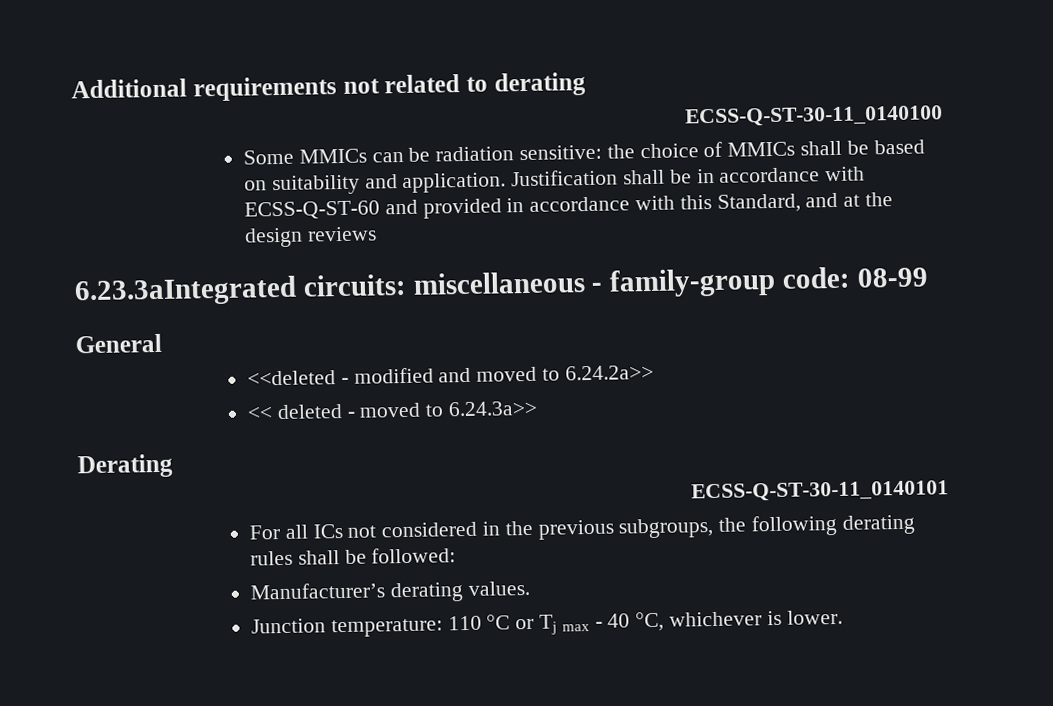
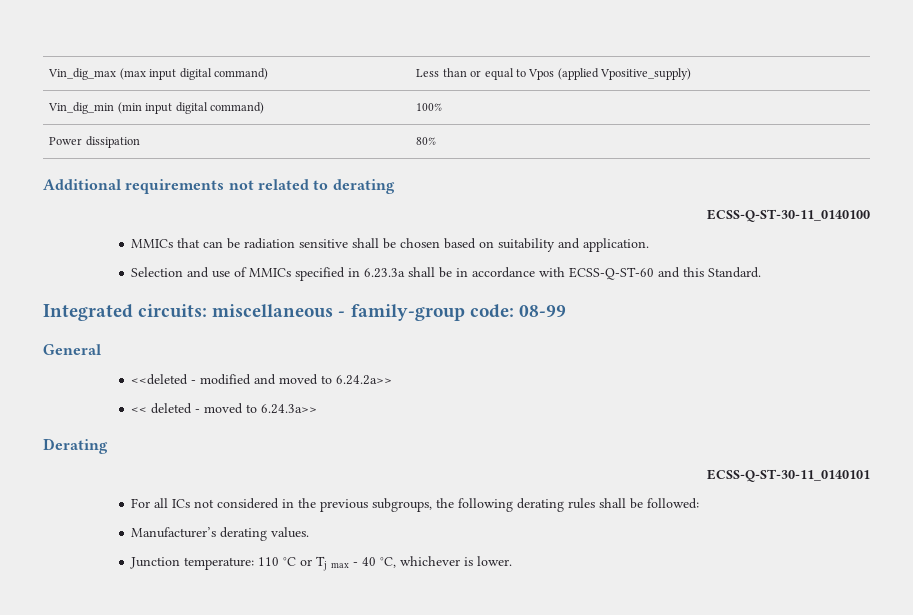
+ Vin_dig_max (max input digital command) | Less than or equal to Vpos (applied Vpositive_supply)
+ Vin_dig_min (min input digital command) | 100%
+ Power dissipation | 80%
- Some MMICs can be radiation sensitive: the choice of MMICs shall be based on suitability and application. Justification shall be in accordance with ECSS-Q-ST-60 and provided in accordance with this Standard, and at the design reviews
- 6.23.3aIntegrated circuits: miscellaneous - family-group code: 08-99
+ MMICs that can be radiation sensitive shall be chosen based on suitability and application.
+ Selection and use of MMICs specified in 6.23.3a shall be in accordance with ECSS-Q-ST-60 and this Standard.
+ Integrated circuits: miscellaneous - family-group code: 08-99

